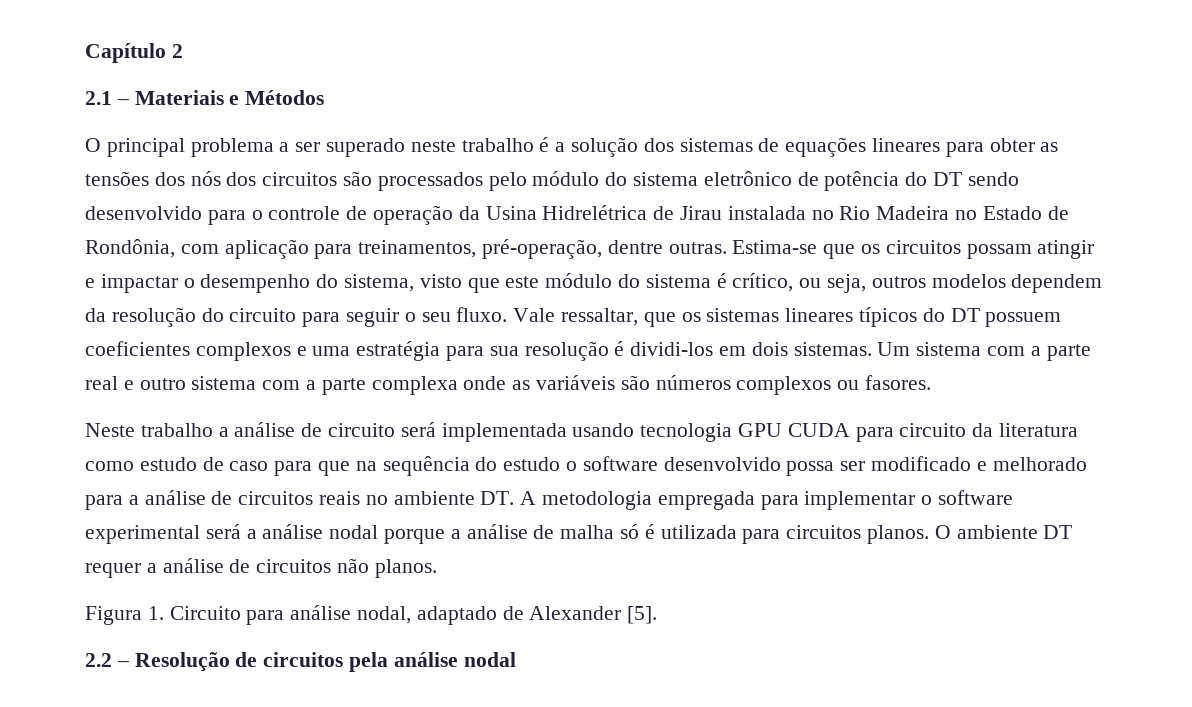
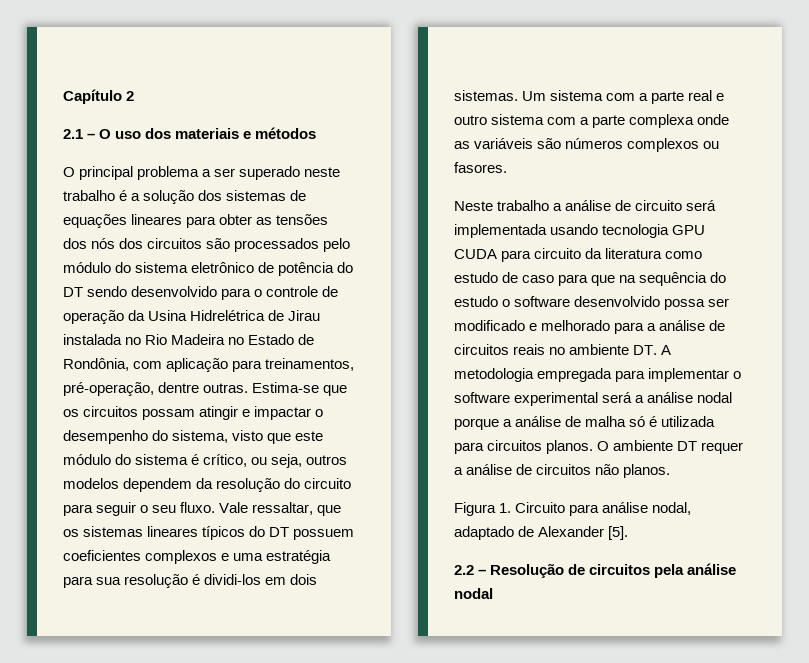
- 2.1 – Materiais e Métodos
+ 2.1 – O uso dos materiais e métodos

